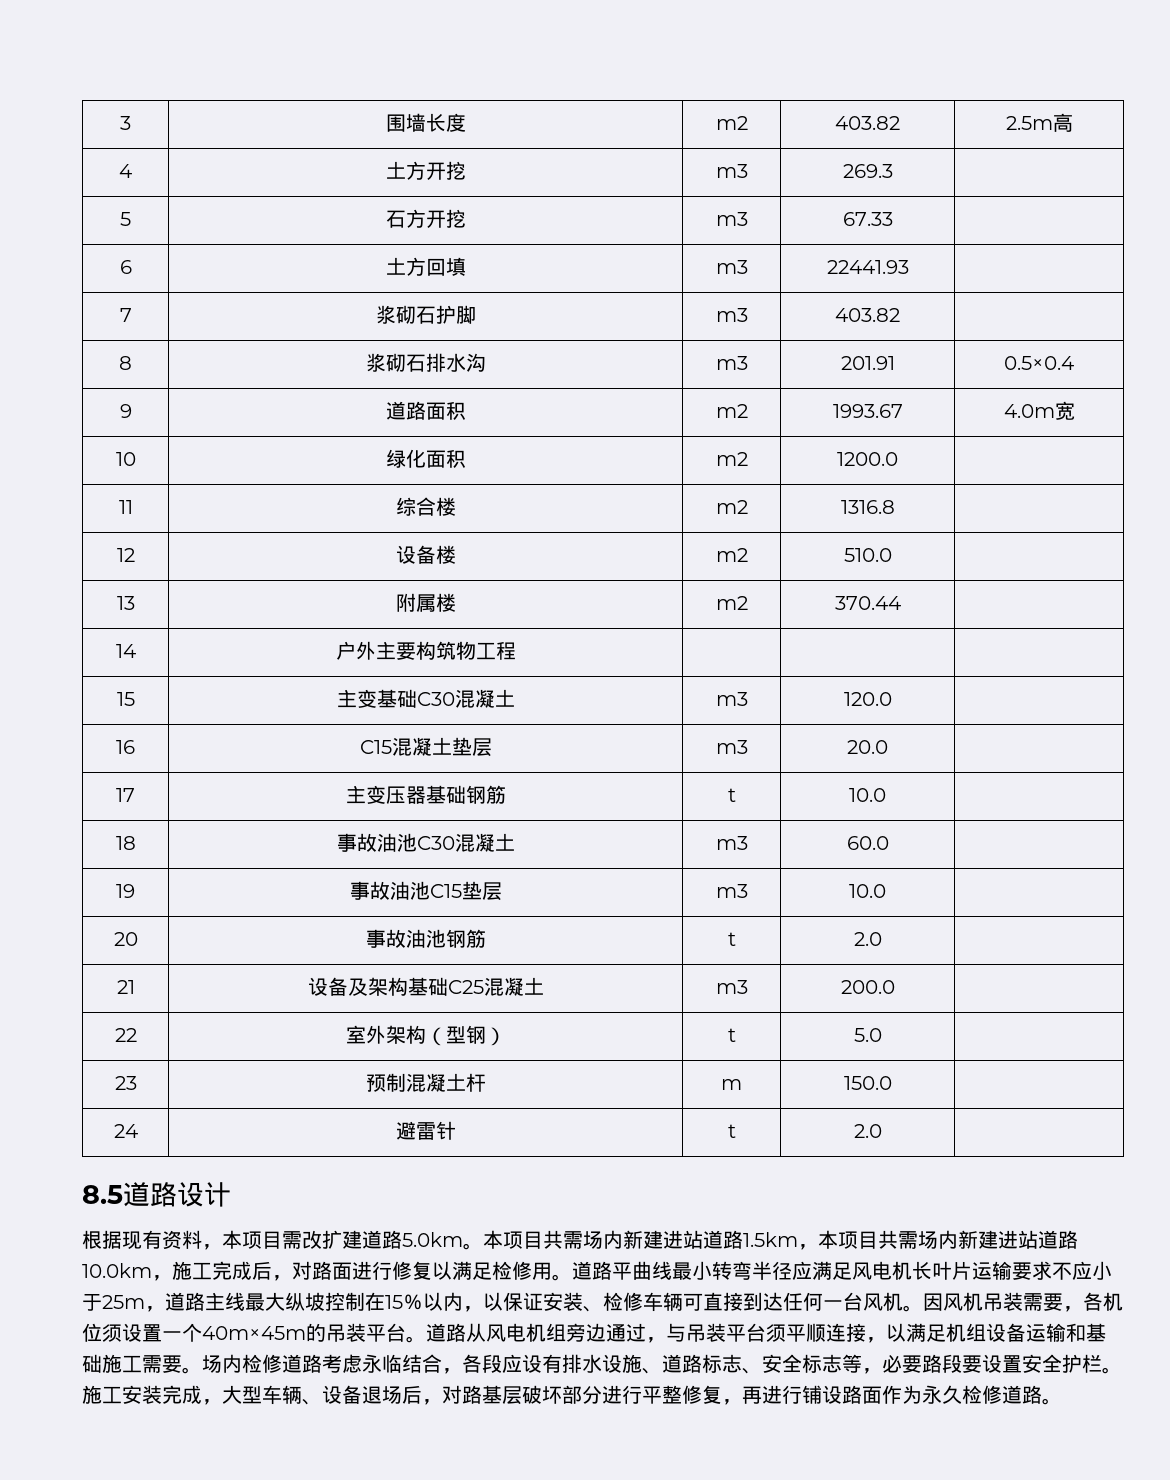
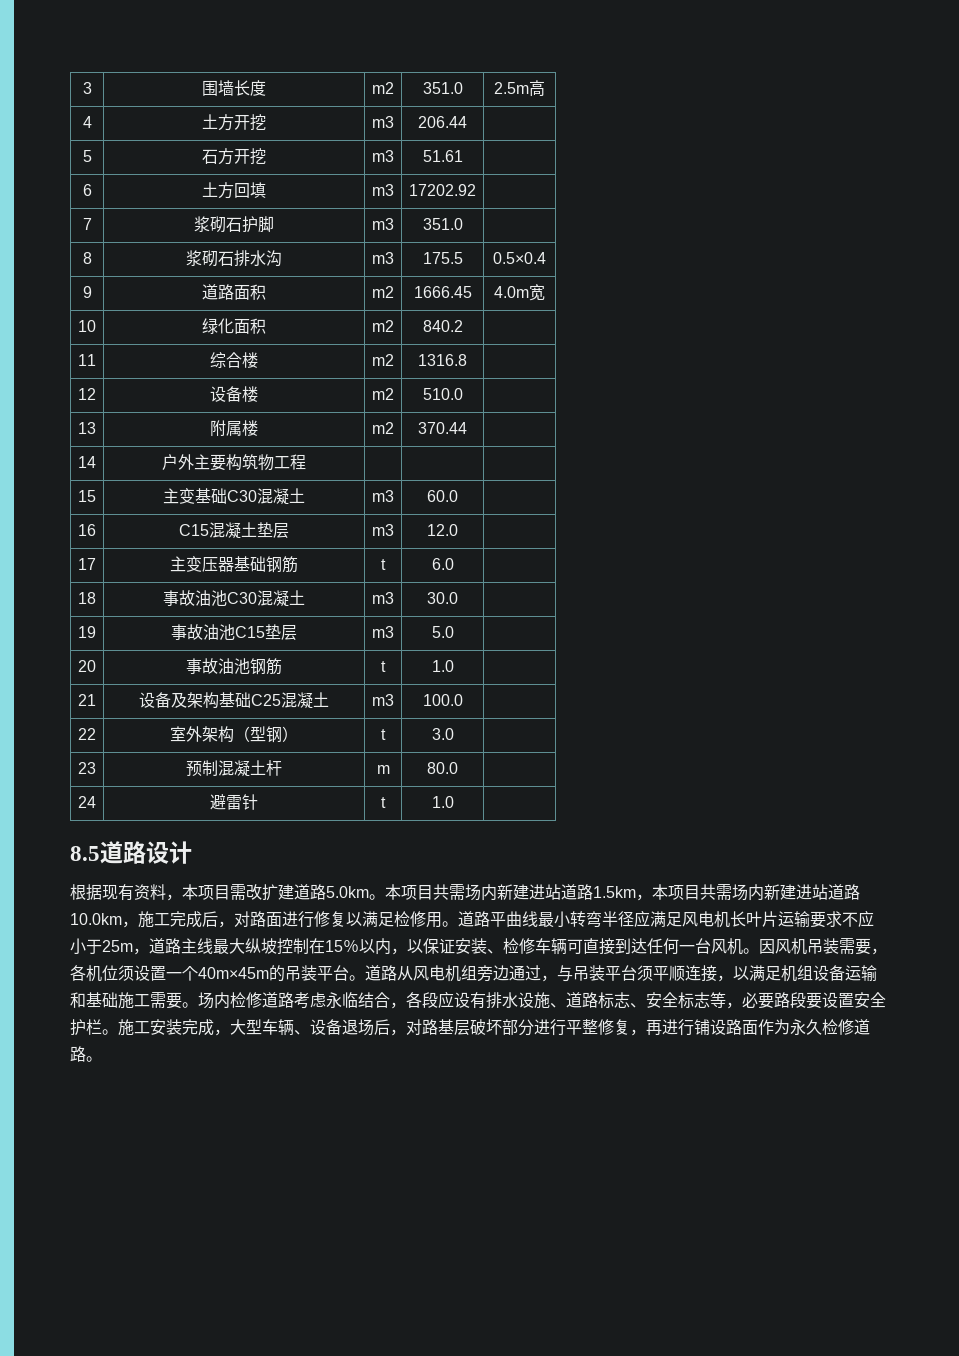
- 3 | 围墙长度 | m2 | 403.82 | 2.5m高
+ 3 | 围墙长度 | m2 | 351.0 | 2.5m高
- 4 | 土方开挖 | m3 | 269.3 |
+ 4 | 土方开挖 | m3 | 206.44 |
- 5 | 石方开挖 | m3 | 67.33 |
+ 5 | 石方开挖 | m3 | 51.61 |
- 6 | 土方回填 | m3 | 22441.93 |
+ 6 | 土方回填 | m3 | 17202.92 |
- 7 | 浆砌石护脚 | m3 | 403.82 |
+ 7 | 浆砌石护脚 | m3 | 351.0 |
- 8 | 浆砌石排水沟 | m3 | 201.91 | 0.5×0.4
+ 8 | 浆砌石排水沟 | m3 | 175.5 | 0.5×0.4
- 9 | 道路面积 | m2 | 1993.67 | 4.0m宽
+ 9 | 道路面积 | m2 | 1666.45 | 4.0m宽
- 10 | 绿化面积 | m2 | 1200.0 |
+ 10 | 绿化面积 | m2 | 840.2 |
- 15 | 主变基础C30混凝土 | m3 | 120.0 |
+ 15 | 主变基础C30混凝土 | m3 | 60.0 |
- 16 | C15混凝土垫层 | m3 | 20.0 |
+ 16 | C15混凝土垫层 | m3 | 12.0 |
- 17 | 主变压器基础钢筋 | t | 10.0 |
+ 17 | 主变压器基础钢筋 | t | 6.0 |
- 18 | 事故油池C30混凝土 | m3 | 60.0 |
+ 18 | 事故油池C30混凝土 | m3 | 30.0 |
- 19 | 事故油池C15垫层 | m3 | 10.0 |
+ 19 | 事故油池C15垫层 | m3 | 5.0 |
- 20 | 事故油池钢筋 | t | 2.0 |
+ 20 | 事故油池钢筋 | t | 1.0 |
- 21 | 设备及架构基础C25混凝土 | m3 | 200.0 |
+ 21 | 设备及架构基础C25混凝土 | m3 | 100.0 |
- 22 | 室外架构（型钢） | t | 5.0 |
+ 22 | 室外架构（型钢） | t | 3.0 |
- 23 | 预制混凝土杆 | m | 150.0 |
+ 23 | 预制混凝土杆 | m | 80.0 |
- 24 | 避雷针 | t | 2.0 |
+ 24 | 避雷针 | t | 1.0 |

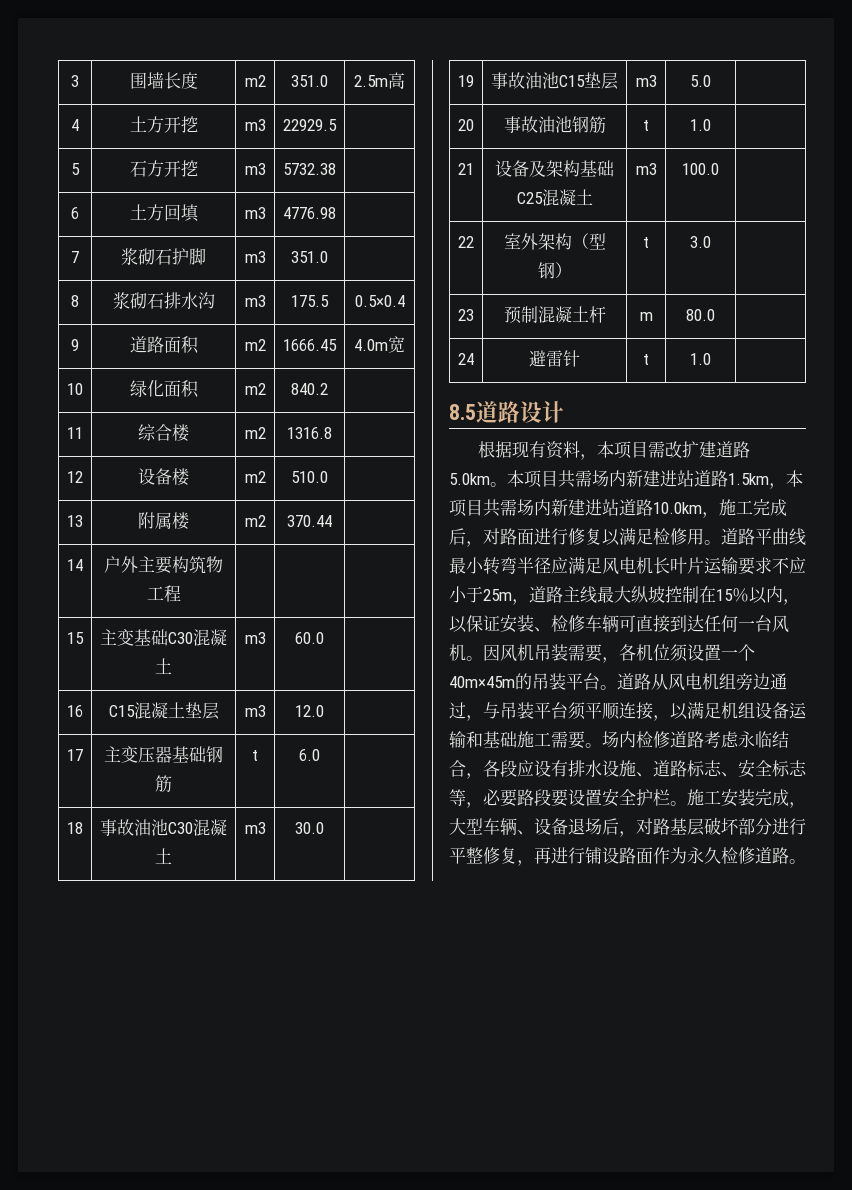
- 4 | 土方开挖 | m3 | 206.44 |
+ 4 | 土方开挖 | m3 | 22929.5 |
- 5 | 石方开挖 | m3 | 51.61 |
+ 5 | 石方开挖 | m3 | 5732.38 |
- 6 | 土方回填 | m3 | 17202.92 |
+ 6 | 土方回填 | m3 | 4776.98 |

